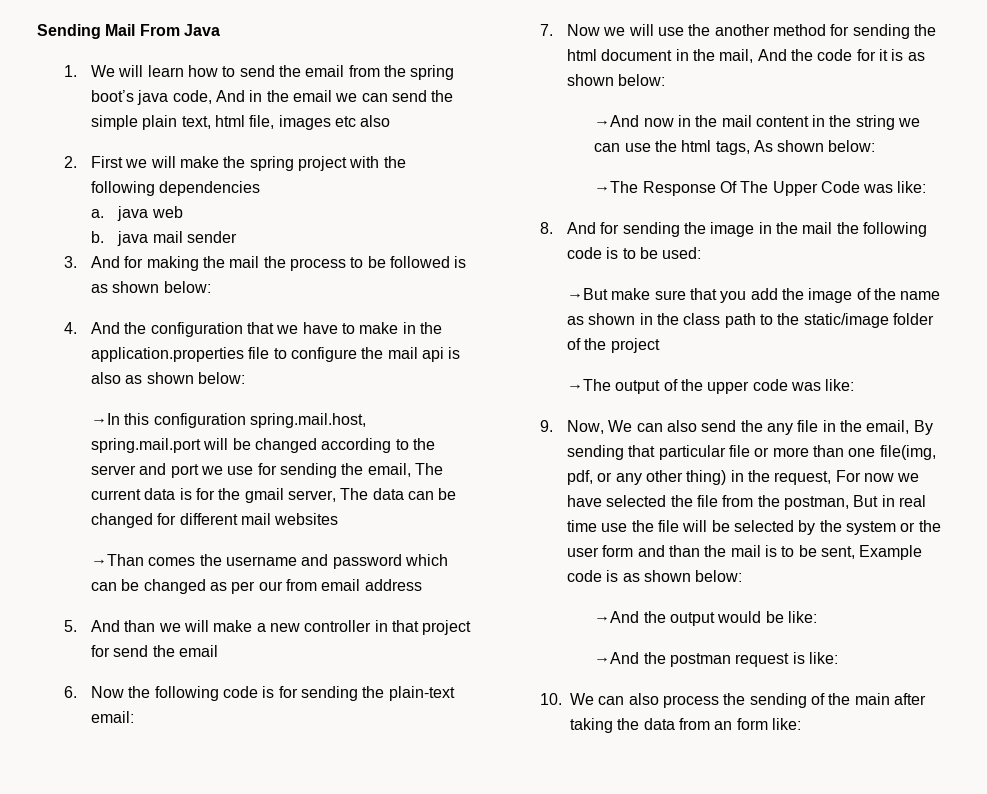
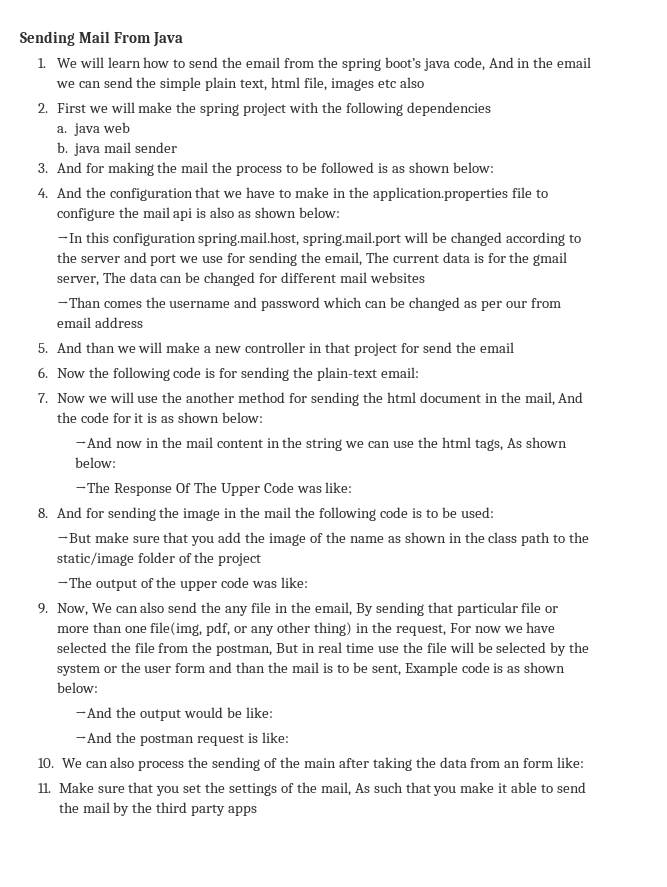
+ 11. Make sure that you set the settings of the mail, As such that you make it able to send the mail by the third party apps

